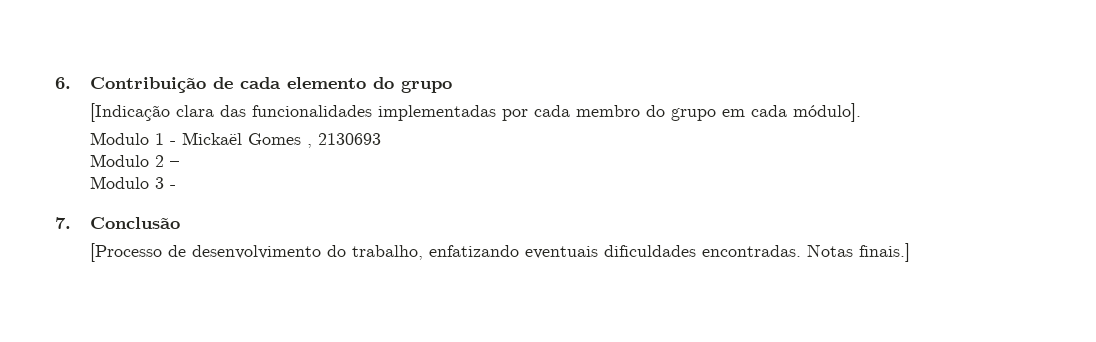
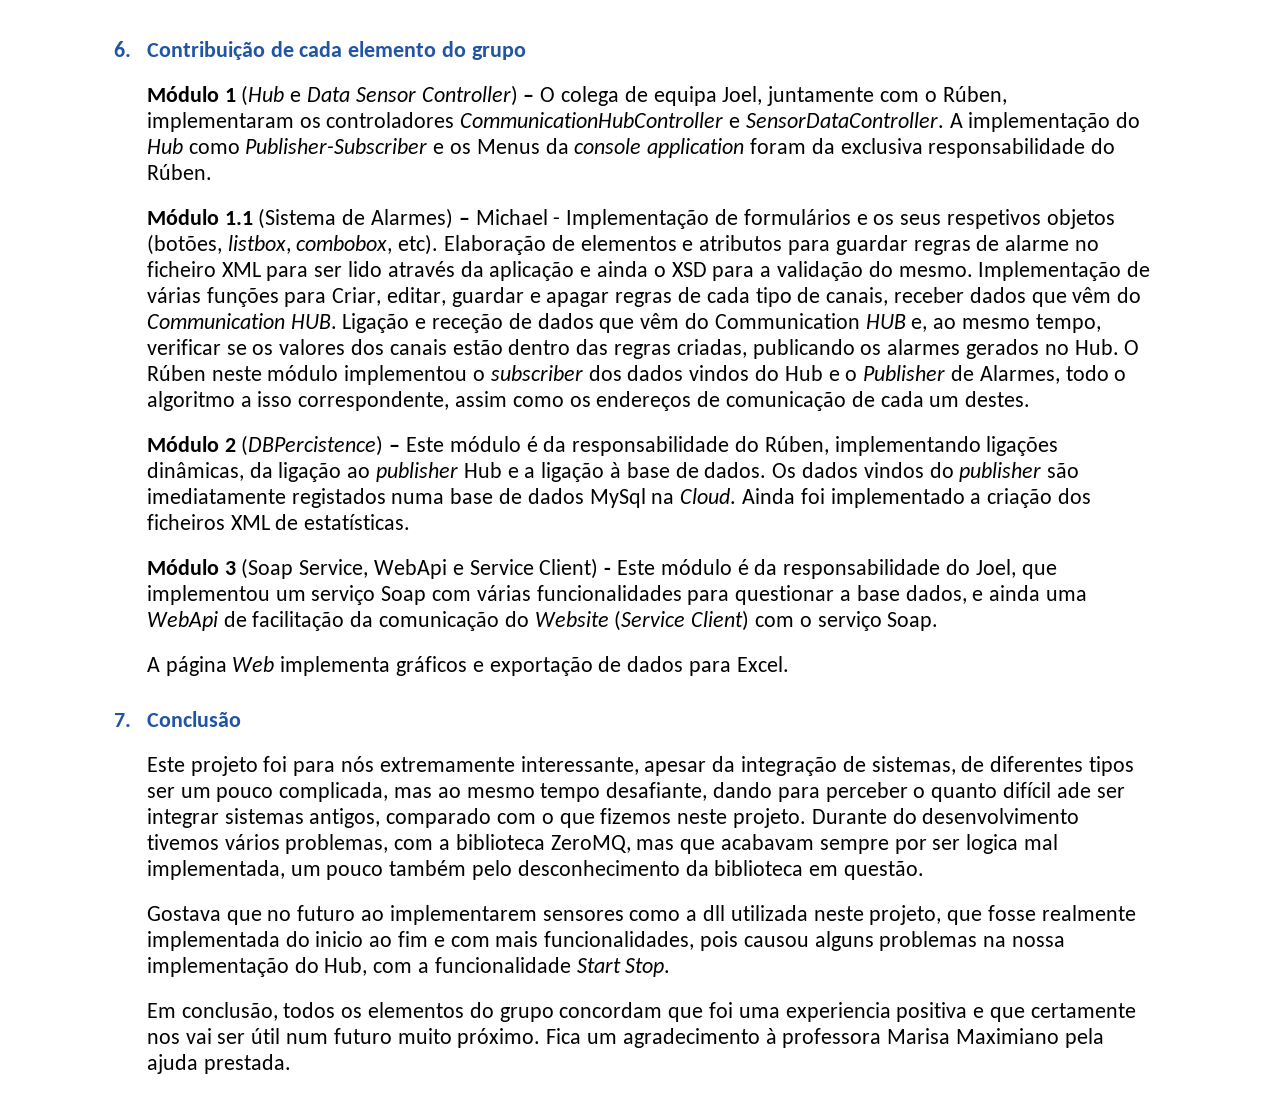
- [Indicação clara das funcionalidades implementadas por cada membro do grupo em cada módulo].
- Modulo 1 - Mickaël Gomes , 2130693
- Modulo 2 –
- Modulo 3 -
+ Módulo 1 (Hub e Data Sensor Controller) – O colega de equipa Joel, juntamente com o Rúben, implementaram os controladores CommunicationHubController e SensorDataController. A implementação do Hub como Publisher-Subscriber e os Menus da console application foram da exclusiva responsabilidade do Rúben.
+ Módulo 1.1 (Sistema de Alarmes) – Michael - Implementação de formulários e os seus respetivos objetos (botões, listbox, combobox, etc). Elaboração de elementos e atributos para guardar regras de alarme no ficheiro XML para ser lido através da aplicação e ainda o XSD para a validação do mesmo. Implementação de várias funções para Criar, editar, guardar e apagar regras de cada tipo de canais, receber dados que vêm do Communication HUB. Ligação e receção de dados que vêm do Communication HUB e, ao mesmo tempo, verificar se os valores dos canais estão dentro das regras criadas, publicando os alarmes gerados no Hub. O Rúben neste módulo implementou o subscriber dos dados vindos do Hub e o Publisher de Alarmes, todo o algoritmo a isso correspondente, assim como os endereços de comunicação de cada um destes.
+ Módulo 2 (DBPercistence) – Este módulo é da responsabilidade do Rúben, implementando ligações dinâmicas, da ligação ao publisher Hub e a ligação à base de dados. Os dados vindos do publisher são imediatamente registados numa base de dados MySql na Cloud. Ainda foi implementado a criação dos ficheiros XML de estatísticas.
+ Módulo 3 (Soap Service, WebApi e Service Client) - Este módulo é da responsabilidade do Joel, que implementou um serviço Soap com várias funcionalidades para questionar a base dados, e ainda uma WebApi de facilitação da comunicação do Website (Service Client) com o serviço Soap.
+ A página Web implementa gráficos e exportação de dados para Excel.
  7. Conclusão
- [Processo de desenvolvimento do trabalho, enfatizando eventuais dificuldades encontradas. Notas finais.]
+ Este projeto foi para nós extremamente interessante, apesar da integração de sistemas, de diferentes tipos ser um pouco complicada, mas ao mesmo tempo desafiante, dando para perceber o quanto difícil ade ser integrar sistemas antigos, comparado com o que fizemos neste projeto. Durante do desenvolvimento tivemos vários problemas, com a biblioteca ZeroMQ, mas que acabavam sempre por ser logica mal implementada, um pouco também pelo desconhecimento da biblioteca em questão.
+ Gostava que no futuro ao implementarem sensores como a dll utilizada neste projeto, que fosse realmente implementada do inicio ao fim e com mais funcionalidades, pois causou alguns problemas na nossa implementação do Hub, com a funcionalidade Start Stop.
+ Em conclusão, todos os elementos do grupo concordam que foi uma experiencia positiva e que certamente nos vai ser útil num futuro muito próximo. Fica um agradecimento à professora Marisa Maximiano pela ajuda prestada.

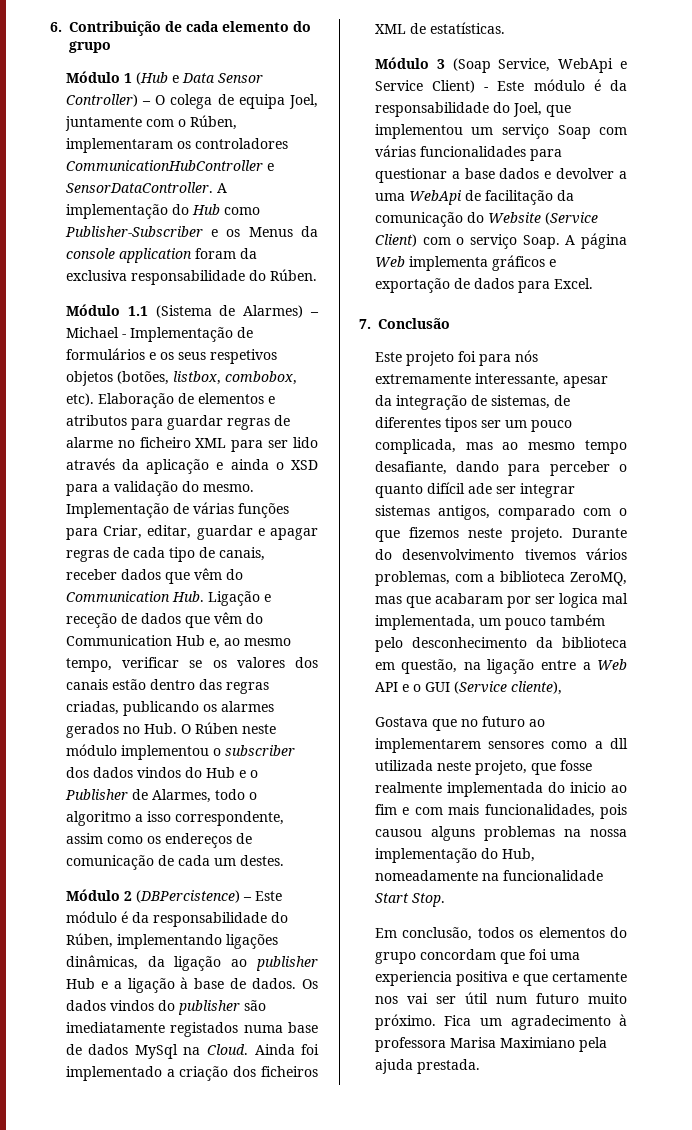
- Implementação de várias funções para Criar, editar, guardar e apagar regras de cada tipo de canais, receber dados que vêm do Communication HUB. Ligação e receção de dados que vêm do Communication HUB e, ao mesmo tempo, verificar se os valores dos canais estão dentro das regras criadas, publicando os alarmes gerados no Hub. O Rúben neste módulo implementou o subscriber dos dados vindos do Hub e o Publisher de Alarmes, todo o algoritmo a isso correspondente, assim como os endereços de comunicação de cada um destes.
+ Implementação de várias funções para Criar, editar, guardar e apagar regras de cada tipo de canais, receber dados que vêm do Communication Hub. Ligação e receção de dados que vêm do Communication Hub e, ao mesmo tempo, verificar se os valores dos canais estão dentro das regras criadas, publicando os alarmes gerados no Hub. O Rúben neste módulo implementou o subscriber dos dados vindos do Hub e o Publisher de Alarmes, todo o algoritmo a isso correspondente, assim como os endereços de comunicação de cada um destes.
- Módulo 3 (Soap Service, WebApi e Service Client) - Este módulo é da responsabilidade do Joel, que implementou um serviço Soap com várias funcionalidades para questionar a base dados, e ainda uma WebApi de facilitação da comunicação do Website (Service Client) com o serviço Soap.
- A página Web implementa gráficos e exportação de dados para Excel.
+ Módulo 3 (Soap Service, WebApi e Service Client) - Este módulo é da responsabilidade do Joel, que implementou um serviço Soap com várias funcionalidades para questionar a base dados e devolver a uma WebApi de facilitação da comunicação do Website (Service Client) com o serviço Soap. A página Web implementa gráficos e exportação de dados para Excel.
- Durante do desenvolvimento tivemos vários problemas, com a biblioteca ZeroMQ, mas que acabavam sempre por ser logica mal implementada, um pouco também pelo desconhecimento da biblioteca em questão.
+ Durante do desenvolvimento tivemos vários problemas, com a biblioteca ZeroMQ, mas que acabaram por ser logica mal implementada, um pouco também pelo desconhecimento da biblioteca em questão, na ligação entre a Web API e o GUI (Service cliente),
- Gostava que no futuro ao implementarem sensores como a dll utilizada neste projeto, que fosse realmente implementada do inicio ao fim e com mais funcionalidades, pois causou alguns problemas na nossa implementação do Hub, com a funcionalidade Start Stop.
+ Gostava que no futuro ao implementarem sensores como a dll utilizada neste projeto, que fosse realmente implementada do inicio ao fim e com mais funcionalidades, pois causou alguns problemas na nossa implementação do Hub, nomeadamente na funcionalidade Start Stop.

